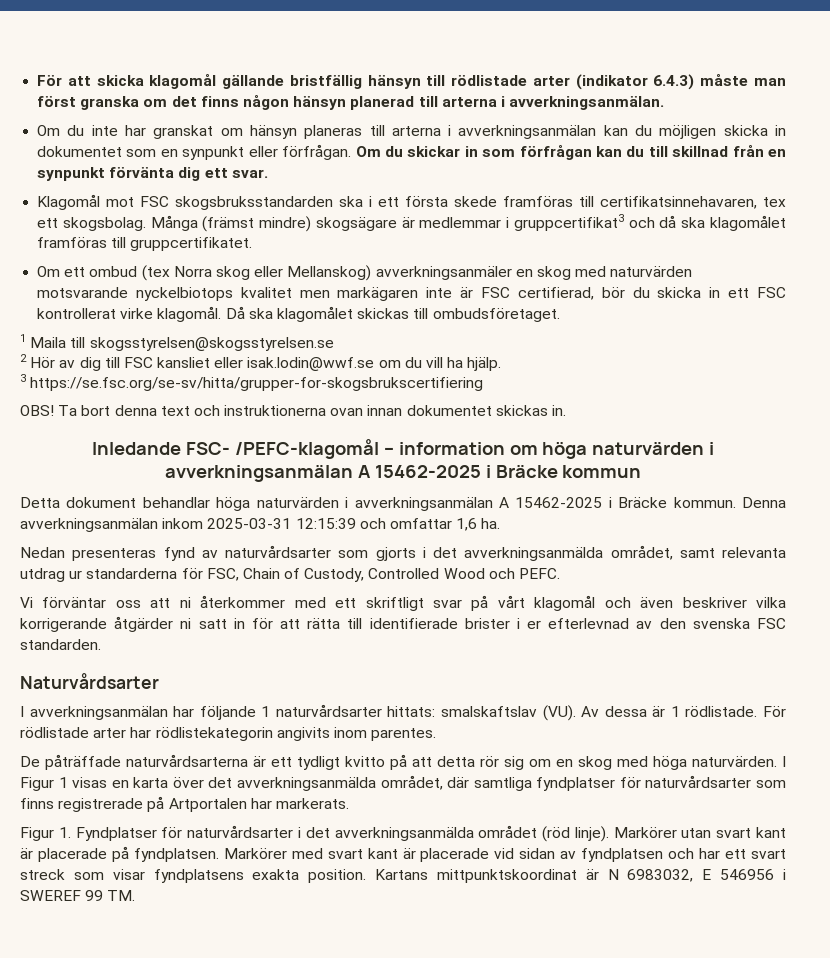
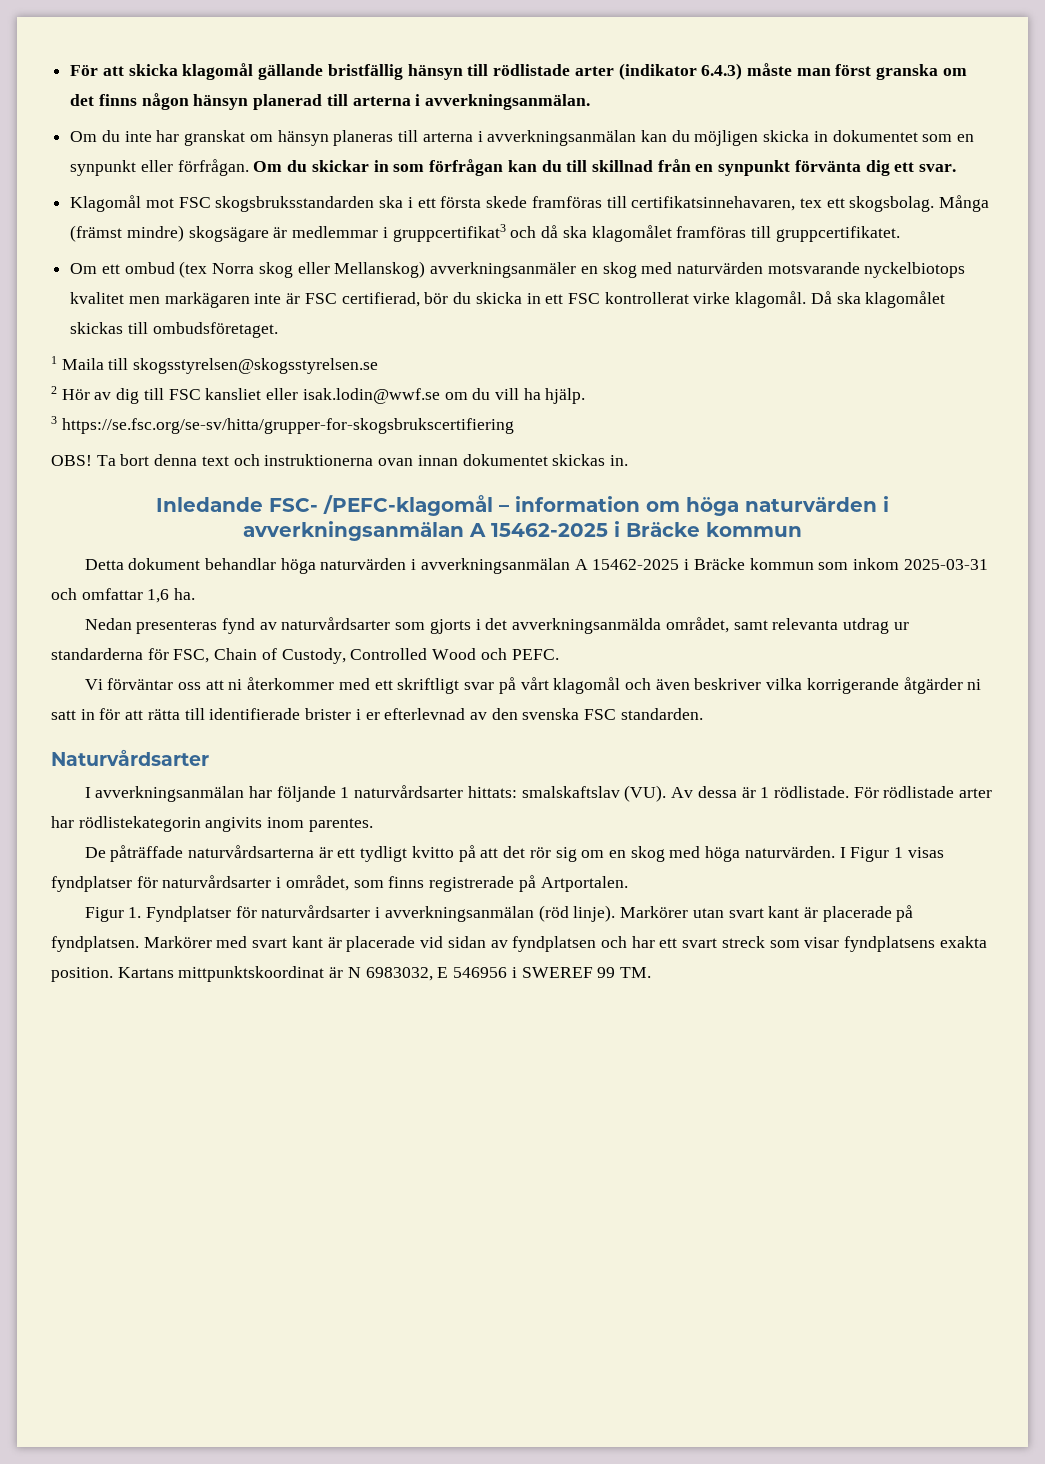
- Detta dokument behandlar höga naturvärden i avverkningsanmälan A 15462-2025 i Bräcke kommun. Denna avverkningsanmälan inkom 2025-03-31 12:15:39 och omfattar 1,6 ha.
+ Detta dokument behandlar höga naturvärden i avverkningsanmälan A 15462-2025 i Bräcke kommun som inkom 2025-03-31 och omfattar 1,6 ha.
- De påträffade naturvårdsarterna är ett tydligt kvitto på att detta rör sig om en skog med höga naturvärden.
+ De påträffade naturvårdsarterna är ett tydligt kvitto på att det rör sig om en skog med höga naturvärden.
- I Figur 1 visas en karta över det avverkningsanmälda området, där samtliga fyndplatser för naturvårdsarter som finns registrerade på Artportalen har markerats.
+ I Figur 1 visas fyndplatser för naturvårdsarter i området, som finns registrerade på Artportalen.
- Figur 1. Fyndplatser för naturvårdsarter i det avverkningsanmälda området (röd linje).
+ Figur 1. Fyndplatser för naturvårdsarter i avverkningsanmälan (röd linje).

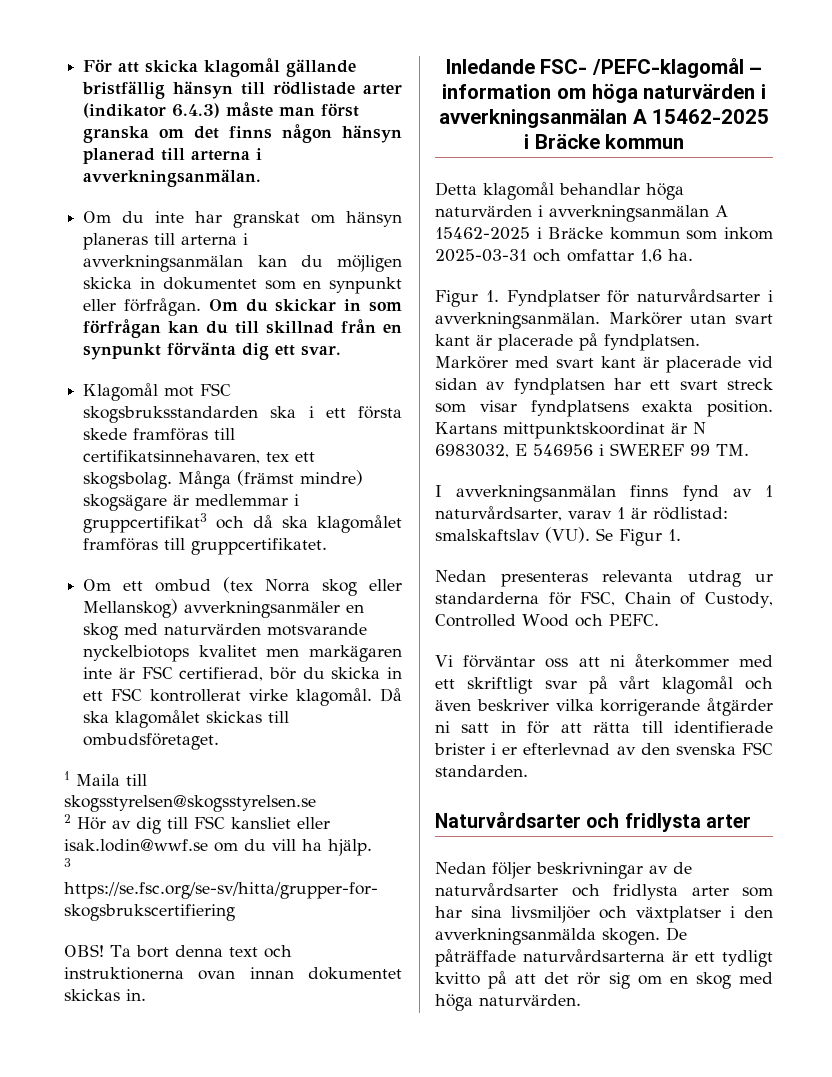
- Detta dokument behandlar höga naturvärden i avverkningsanmälan A 15462-2025 i Bräcke kommun som inkom 2025-03-31 och omfattar 1,6 ha.
+ Detta klagomål behandlar höga naturvärden i avverkningsanmälan A 15462-2025 i Bräcke kommun som inkom 2025-03-31 och omfattar 1,6 ha.
- Nedan presenteras fynd av naturvårdsarter som gjorts i det avverkningsanmälda området, samt relevanta utdrag ur standarderna för FSC, Chain of Custody, Controlled Wood och PEFC.
+ Figur 1. Fyndplatser för naturvårdsarter i avverkningsanmälan. Markörer utan svart kant är placerade på fyndplatsen. Markörer med svart kant är placerade vid sidan av fyndplatsen har ett svart streck som visar fyndplatsens exakta position. Kartans mittpunktskoordinat är N 6983032, E 546956 i SWEREF 99 TM.
+ I avverkningsanmälan finns fynd av 1 naturvårdsarter, varav 1 är rödlistad: smalskaftslav (VU). Se Figur 1.
+ Nedan presenteras relevanta utdrag ur standarderna för FSC, Chain of Custody, Controlled Wood och PEFC.
- Naturvårdsarter
- I avverkningsanmälan har följande 1 naturvårdsarter hittats: smalskaftslav (VU). Av dessa är 1 rödlistade. För rödlistade arter har rödlistekategorin angivits inom parentes.
- De påträffade naturvårdsarterna är ett tydligt kvitto på att det rör sig om en skog med höga naturvärden. I Figur 1 visas fyndplatser för naturvårdsarter i området, som finns registrerade på Artportalen.
- Figur 1. Fyndplatser för naturvårdsarter i avverkningsanmälan (röd linje). Markörer utan svart kant är placerade på fyndplatsen. Markörer med svart kant är placerade vid sidan av fyndplatsen och har ett svart streck som visar fyndplatsens exakta position. Kartans mittpunktskoordinat är N 6983032, E 546956 i SWEREF 99 TM.
+ Naturvårdsarter och fridlysta arter
+ Nedan följer beskrivningar av de naturvårdsarter och fridlysta arter som har sina livsmiljöer och växtplatser i den avverkningsanmälda skogen. De påträffade naturvårdsarterna är ett tydligt kvitto på att det rör sig om en skog med höga naturvärden.

